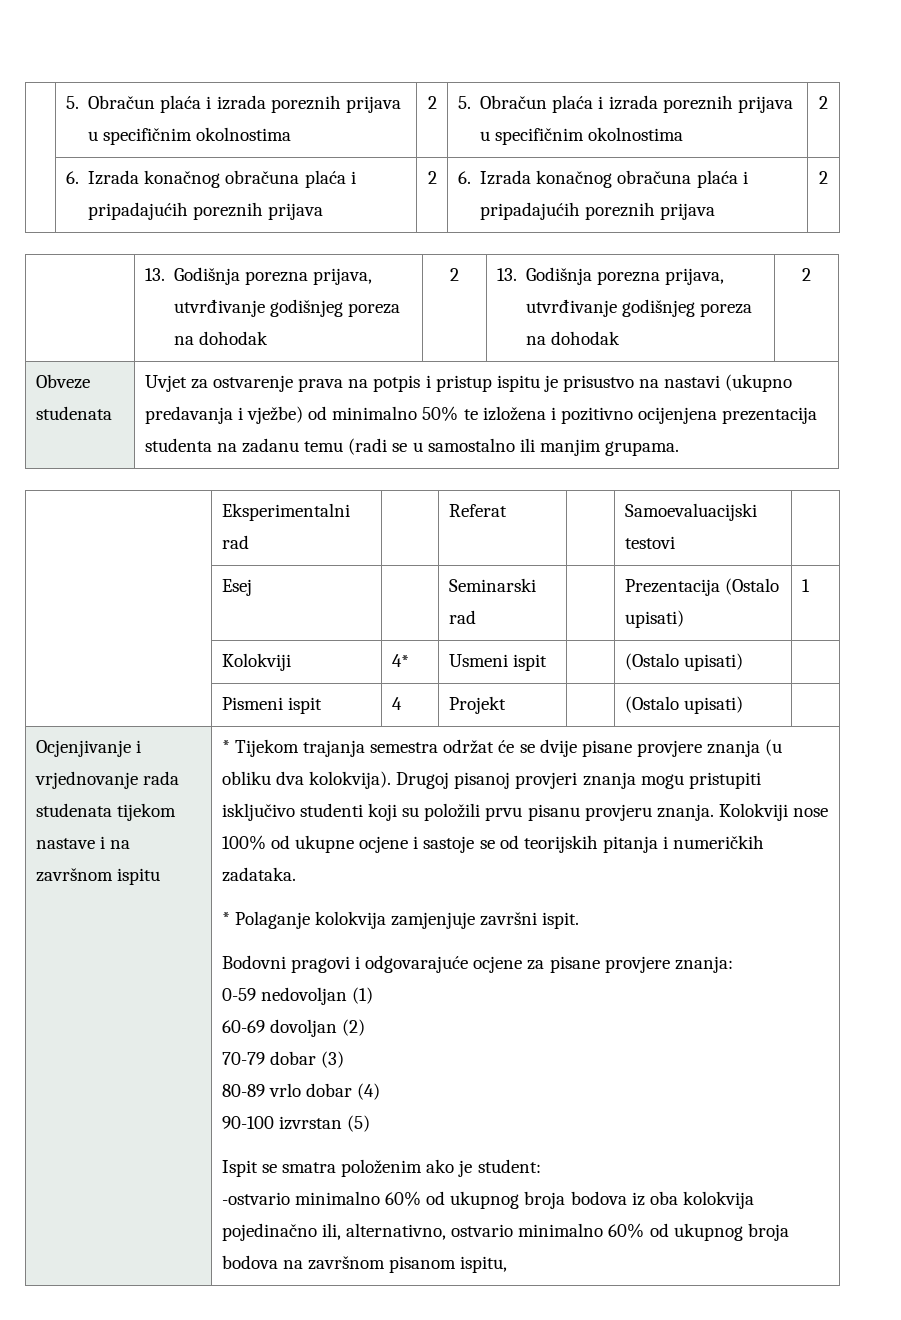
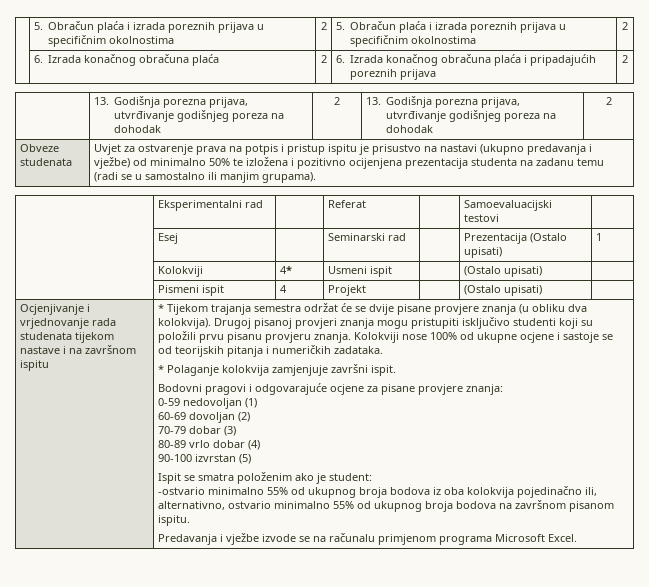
- | 6. Izrada konačnog obračuna plaća i pripadajućih poreznih prijava | 2 | 6. Izrada konačnog obračuna plaća i pripadajućih poreznih prijava | 2
+ | 6. Izrada konačnog obračuna plaća | 2 | 6. Izrada konačnog obračuna plaća i pripadajućih poreznih prijava | 2
- Obveze studenata | Uvjet za ostvarenje prava na potpis i pristup ispitu je prisustvo na nastavi (ukupno predavanja i vježbe) od minimalno 50% te izložena i pozitivno ocijenjena prezentacija studenta na zadanu temu (radi se u samostalno ili manjim grupama.
+ Obveze studenata | Uvjet za ostvarenje prava na potpis i pristup ispitu je prisustvo na nastavi (ukupno predavanja i vježbe) od minimalno 50% te izložena i pozitivno ocijenjena prezentacija studenta na zadanu temu (radi se u samostalno ili manjim grupama).
- -ostvario minimalno 60% od ukupnog broja bodova iz oba kolokvija pojedinačno ili, alternativno, ostvario minimalno 60% od ukupnog broja bodova na završnom pisanom ispitu,
+ -ostvario minimalno 55% od ukupnog broja bodova iz oba kolokvija pojedinačno ili, alternativno, ostvario minimalno 55% od ukupnog broja bodova na završnom pisanom ispitu.
+ Predavanja i vježbe izvode se na računalu primjenom programa Microsoft Excel.

